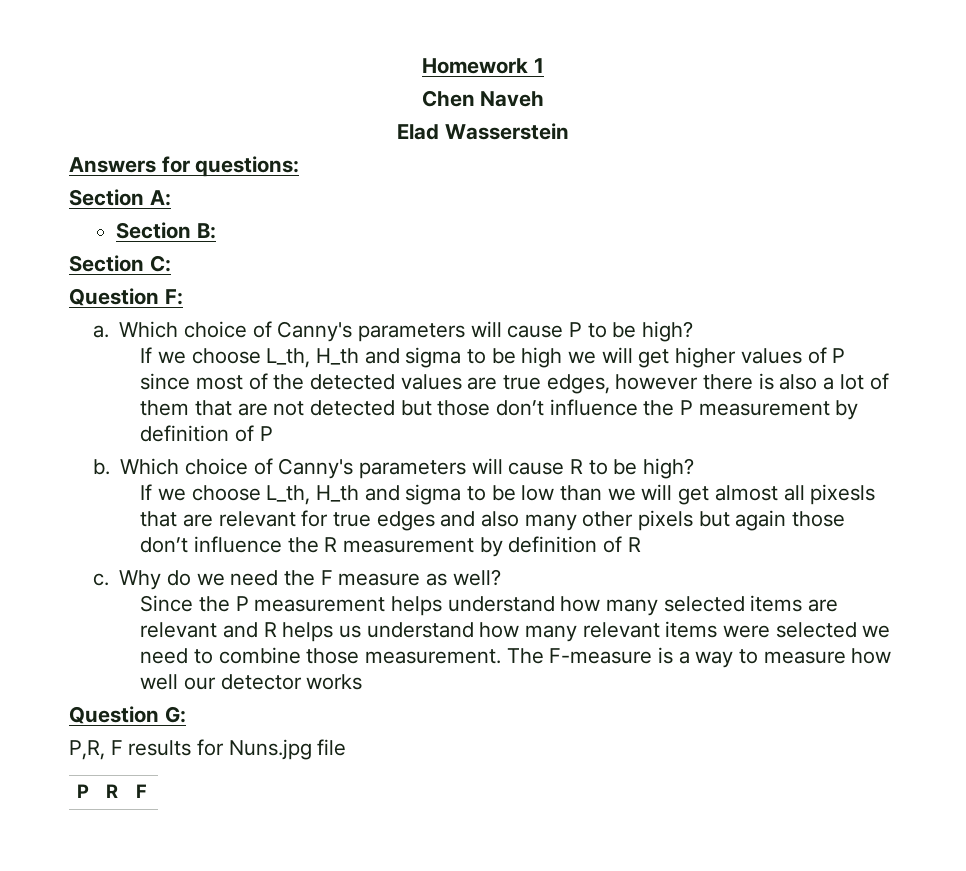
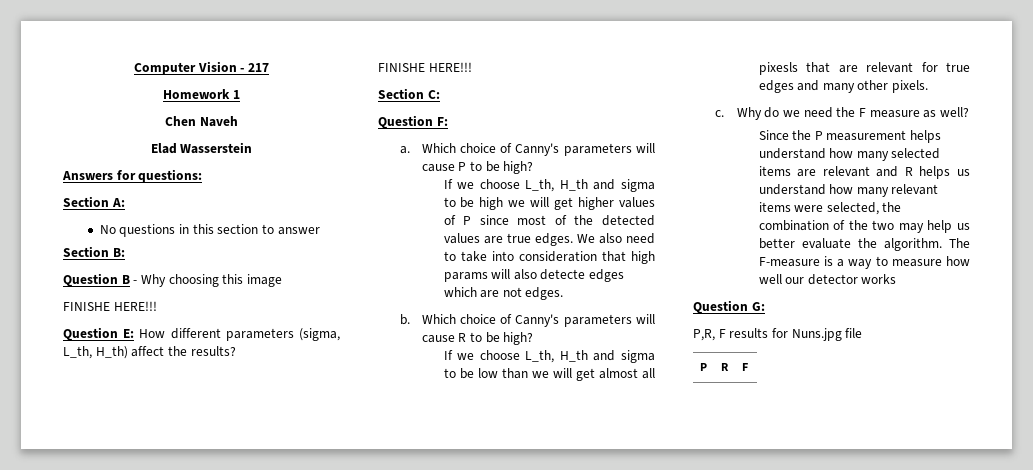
+ Computer Vision - 217
+ No questions in this section to answer
  Section B:
+ Question B - Why choosing this image
+ FINISHE HERE!!!
+ Question E: How different parameters (sigma, L_th, H_th) affect the results?
+ FINISHE HERE!!!
- If we choose L_th, H_th and sigma to be high we will get higher values of P since most of the detected values are true edges, however there is also a lot of them that are not detected but those don’t influence the P measurement by definition of P
+ If we choose L_th, H_th and sigma to be high we will get higher values of P since most of the detected values are true edges. We also need to take into consideration that high params will also detecte edges which are not edges.
- If we choose L_th, H_th and sigma to be low than we will get almost all pixesls that are relevant for true edges and also many other pixels but again those don’t influence the R measurement by definition of R
+ If we choose L_th, H_th and sigma to be low than we will get almost all pixesls that are relevant for true edges and many other pixels.
- Since the P measurement helps understand how many selected items are relevant and R helps us understand how many relevant items were selected we need to combine those measurement.
+ Since the P measurement helps understand how many selected items are relevant and R helps us understand how many relevant items were selected, the combination of the two may help us better evaluate the algorithm.

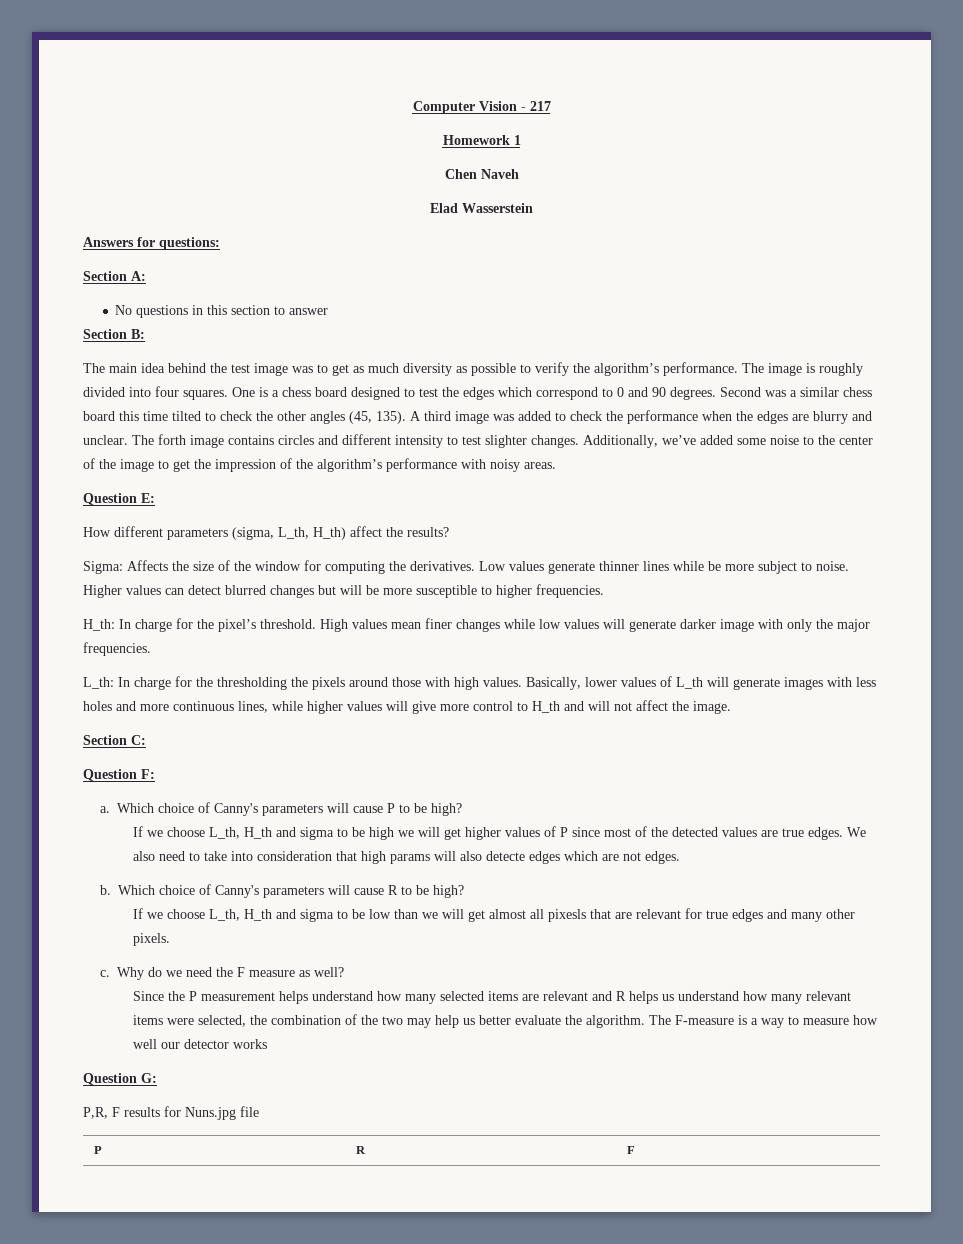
- Question B - Why choosing this image
- FINISHE HERE!!!
+ The main idea behind the test image was to get as much diversity as possible to verify the algorithm’s performance. The image is roughly divided into four squares. One is a chess board designed to test the edges which correspond to 0 and 90 degrees. Second was a similar chess board this time tilted to check the other angles (45, 135). A third image was added to check the performance when the edges are blurry and unclear. The forth image contains circles and different intensity to test slighter changes. Additionally, we’ve added some noise to the center of the image to get the impression of the algorithm’s performance with noisy areas.
- Question E: How different parameters (sigma, L_th, H_th) affect the results?
- FINISHE HERE!!!
+ Question E:
+ How different parameters (sigma, L_th, H_th) affect the results?
+ Sigma: Affects the size of the window for computing the derivatives. Low values generate thinner lines while be more subject to noise. Higher values can detect blurred changes but will be more susceptible to higher frequencies.
+ H_th: In charge for the pixel’s threshold. High values mean finer changes while low values will generate darker image with only the major frequencies.
+ L_th: In charge for the thresholding the pixels around those with high values. Basically, lower values of L_th will generate images with less holes and more continuous lines, while higher values will give more control to H_th and will not affect the image.

